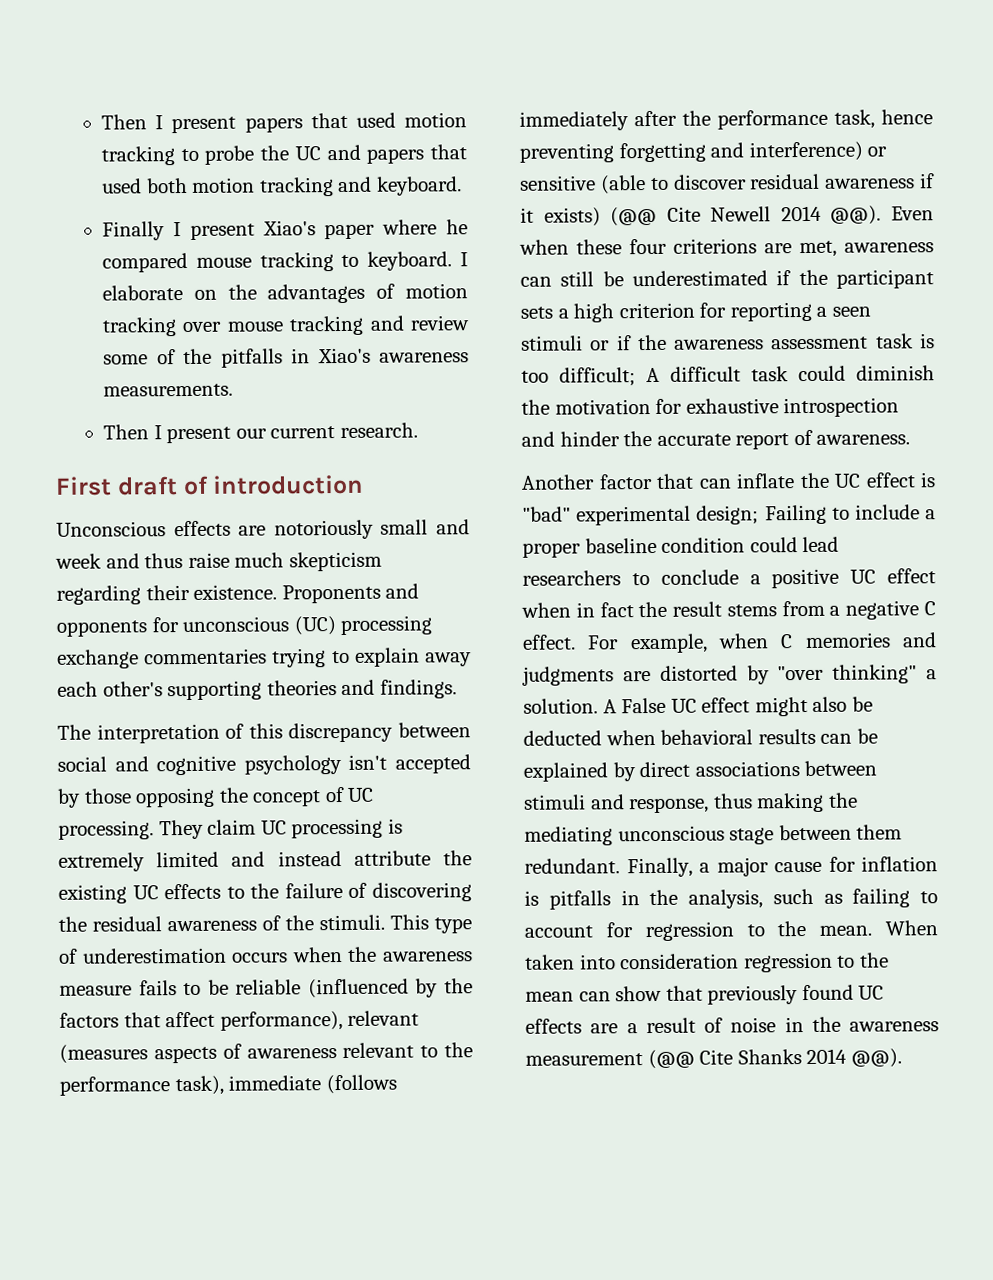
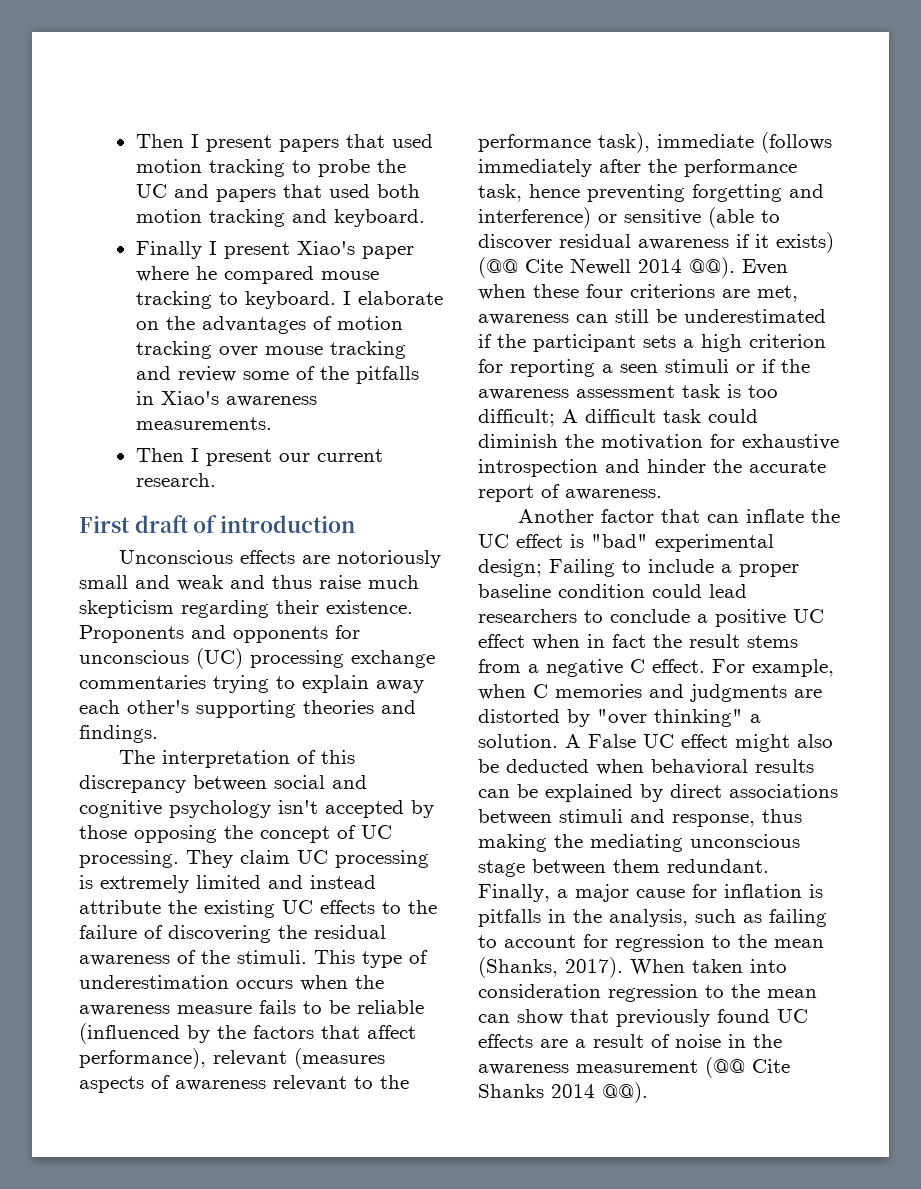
- Unconscious effects are notoriously small and week and thus raise much skepticism regarding their existence.
+ Unconscious effects are notoriously small and weak and thus raise much skepticism regarding their existence.
- Finally, a major cause for inflation is pitfalls in the analysis, such as failing to account for regression to the mean.
+ Finally, a major cause for inflation is pitfalls in the analysis, such as failing to account for regression to the mean (Shanks, 2017).

